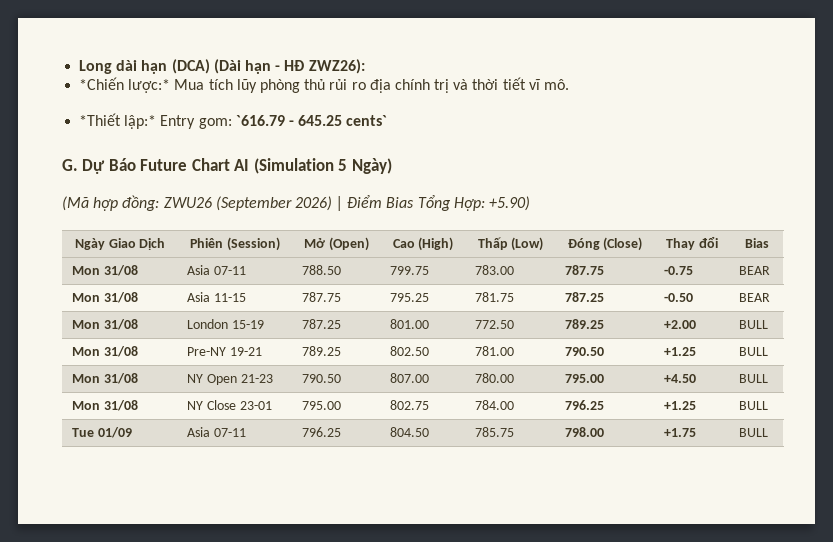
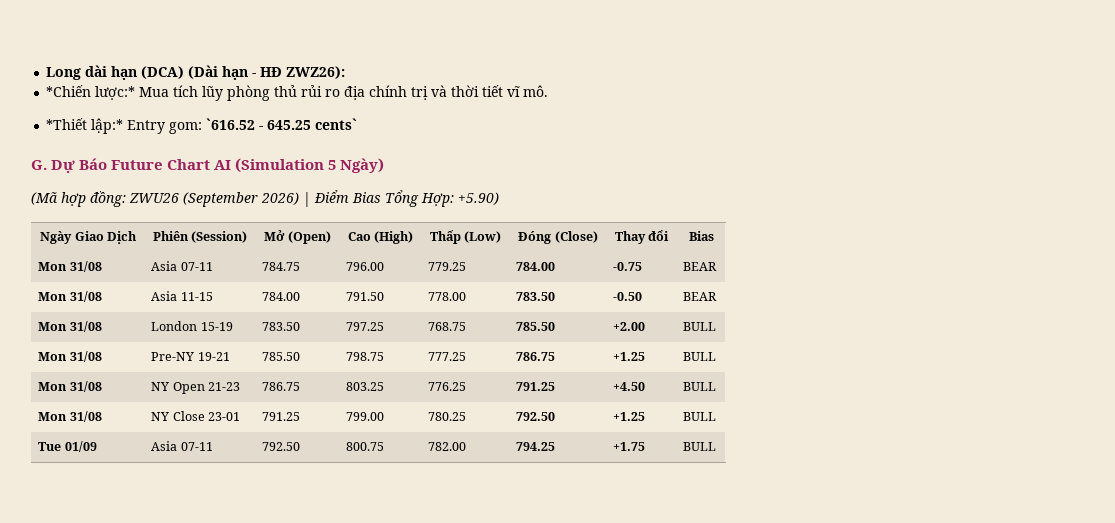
- *Thiết lập:* Entry gom: `616.79 - 645.25 cents`
+ *Thiết lập:* Entry gom: `616.52 - 645.25 cents`
- Mon 31/08 | Asia 07-11 | 788.50 | 799.75 | 783.00 | 787.75 | -0.75 | BEAR
+ Mon 31/08 | Asia 07-11 | 784.75 | 796.00 | 779.25 | 784.00 | -0.75 | BEAR
- Mon 31/08 | Asia 11-15 | 787.75 | 795.25 | 781.75 | 787.25 | -0.50 | BEAR
+ Mon 31/08 | Asia 11-15 | 784.00 | 791.50 | 778.00 | 783.50 | -0.50 | BEAR
- Mon 31/08 | London 15-19 | 787.25 | 801.00 | 772.50 | 789.25 | +2.00 | BULL
+ Mon 31/08 | London 15-19 | 783.50 | 797.25 | 768.75 | 785.50 | +2.00 | BULL
- Mon 31/08 | Pre-NY 19-21 | 789.25 | 802.50 | 781.00 | 790.50 | +1.25 | BULL
+ Mon 31/08 | Pre-NY 19-21 | 785.50 | 798.75 | 777.25 | 786.75 | +1.25 | BULL
- Mon 31/08 | NY Open 21-23 | 790.50 | 807.00 | 780.00 | 795.00 | +4.50 | BULL
+ Mon 31/08 | NY Open 21-23 | 786.75 | 803.25 | 776.25 | 791.25 | +4.50 | BULL
- Mon 31/08 | NY Close 23-01 | 795.00 | 802.75 | 784.00 | 796.25 | +1.25 | BULL
+ Mon 31/08 | NY Close 23-01 | 791.25 | 799.00 | 780.25 | 792.50 | +1.25 | BULL
- Tue 01/09 | Asia 07-11 | 796.25 | 804.50 | 785.75 | 798.00 | +1.75 | BULL
+ Tue 01/09 | Asia 07-11 | 792.50 | 800.75 | 782.00 | 794.25 | +1.75 | BULL

